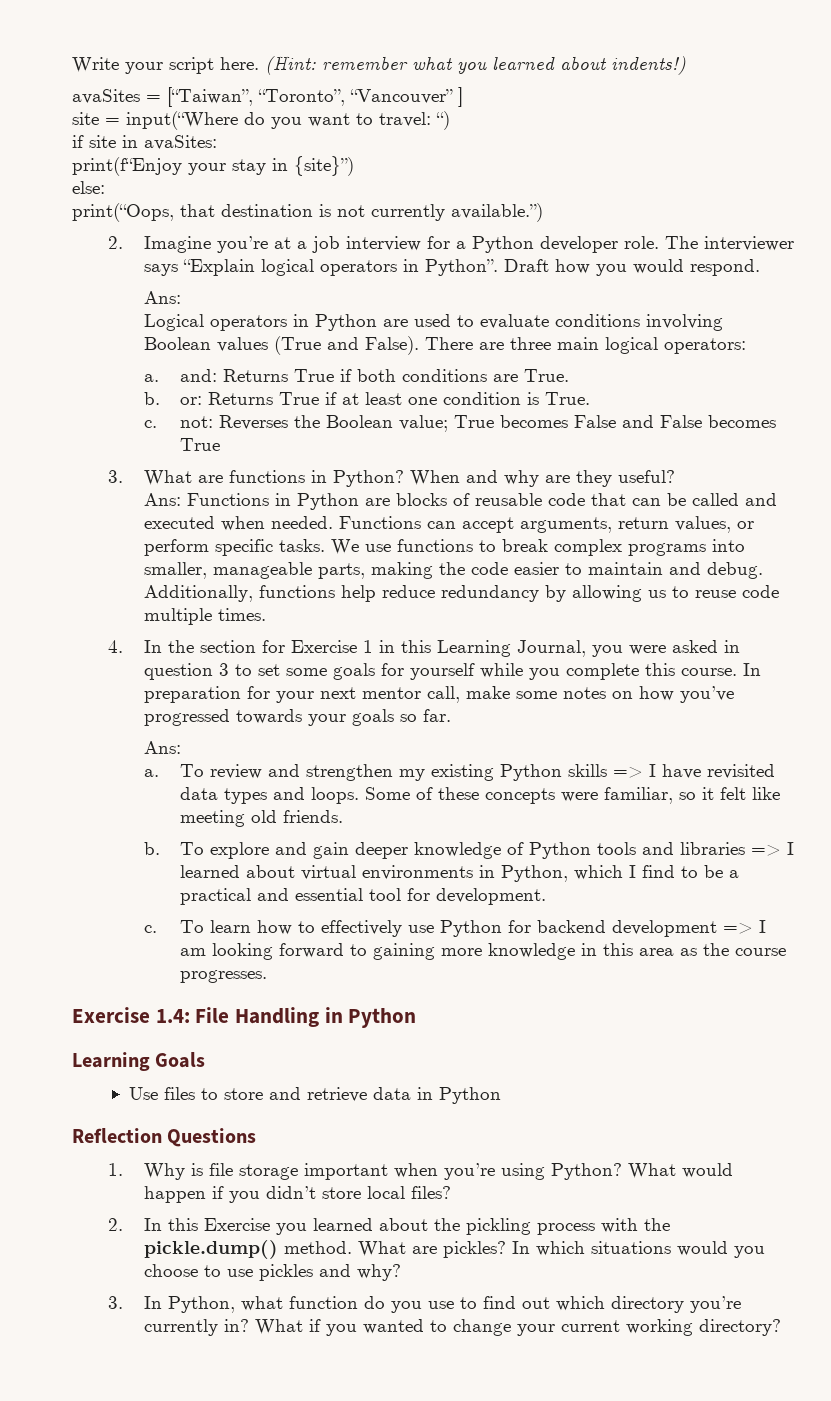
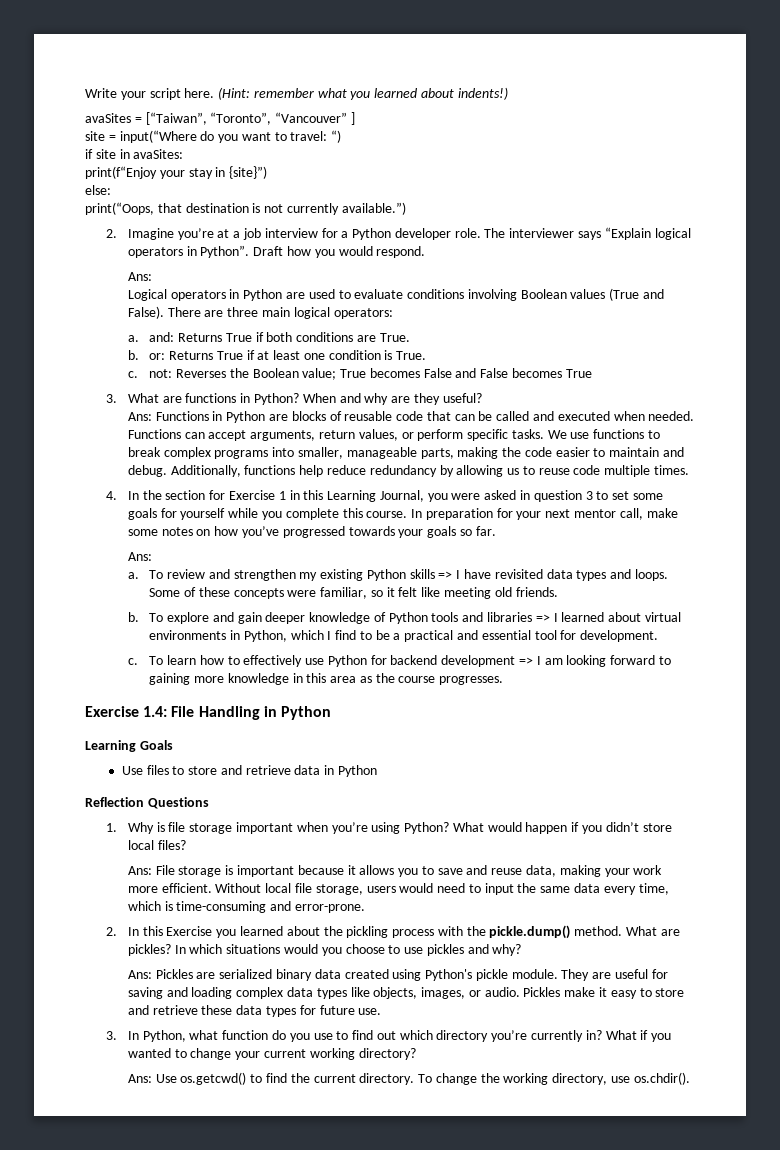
+ Ans: File storage is important because it allows you to save and reuse data, making your work more efficient. Without local file storage, users would need to input the same data every time, which is time-consuming and error-prone.
+ Ans: Pickles are serialized binary data created using Python's pickle module. They are useful for saving and loading complex data types like objects, images, or audio. Pickles make it easy to store and retrieve these data types for future use.
+ Ans: Use os.getcwd() to find the current directory. To change the working directory, use os.chdir().

